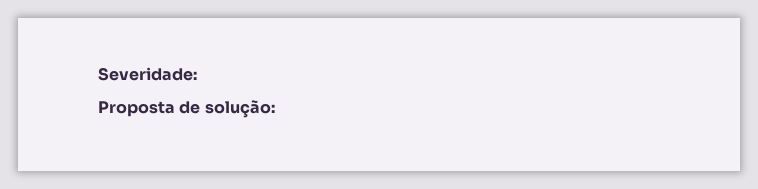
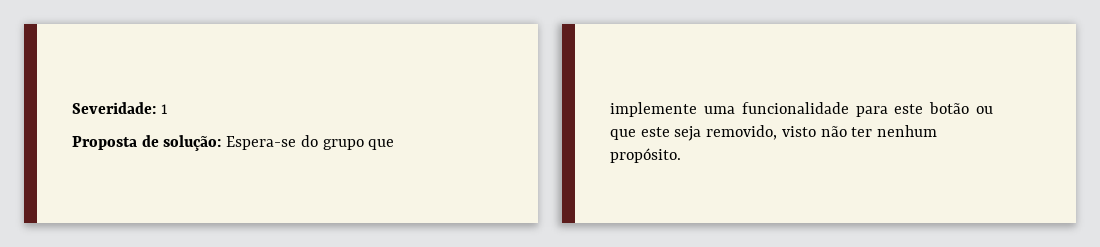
- Severidade:
+ Severidade: 1
- Proposta de solução:
+ Proposta de solução: Espera-se do grupo que implemente uma funcionalidade para este botão ou que este seja removido, visto não ter nenhum propósito.

